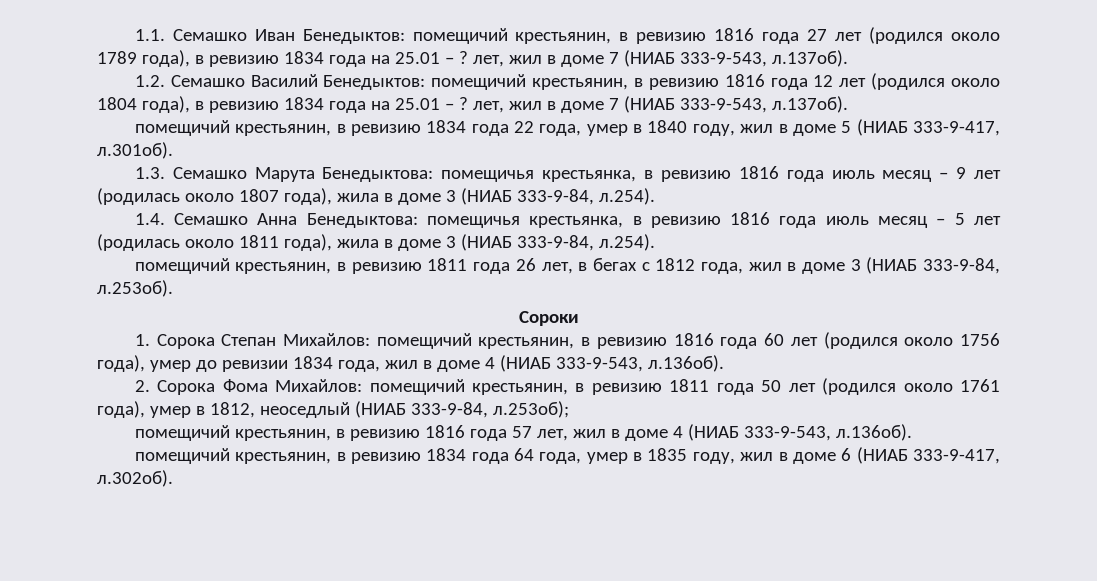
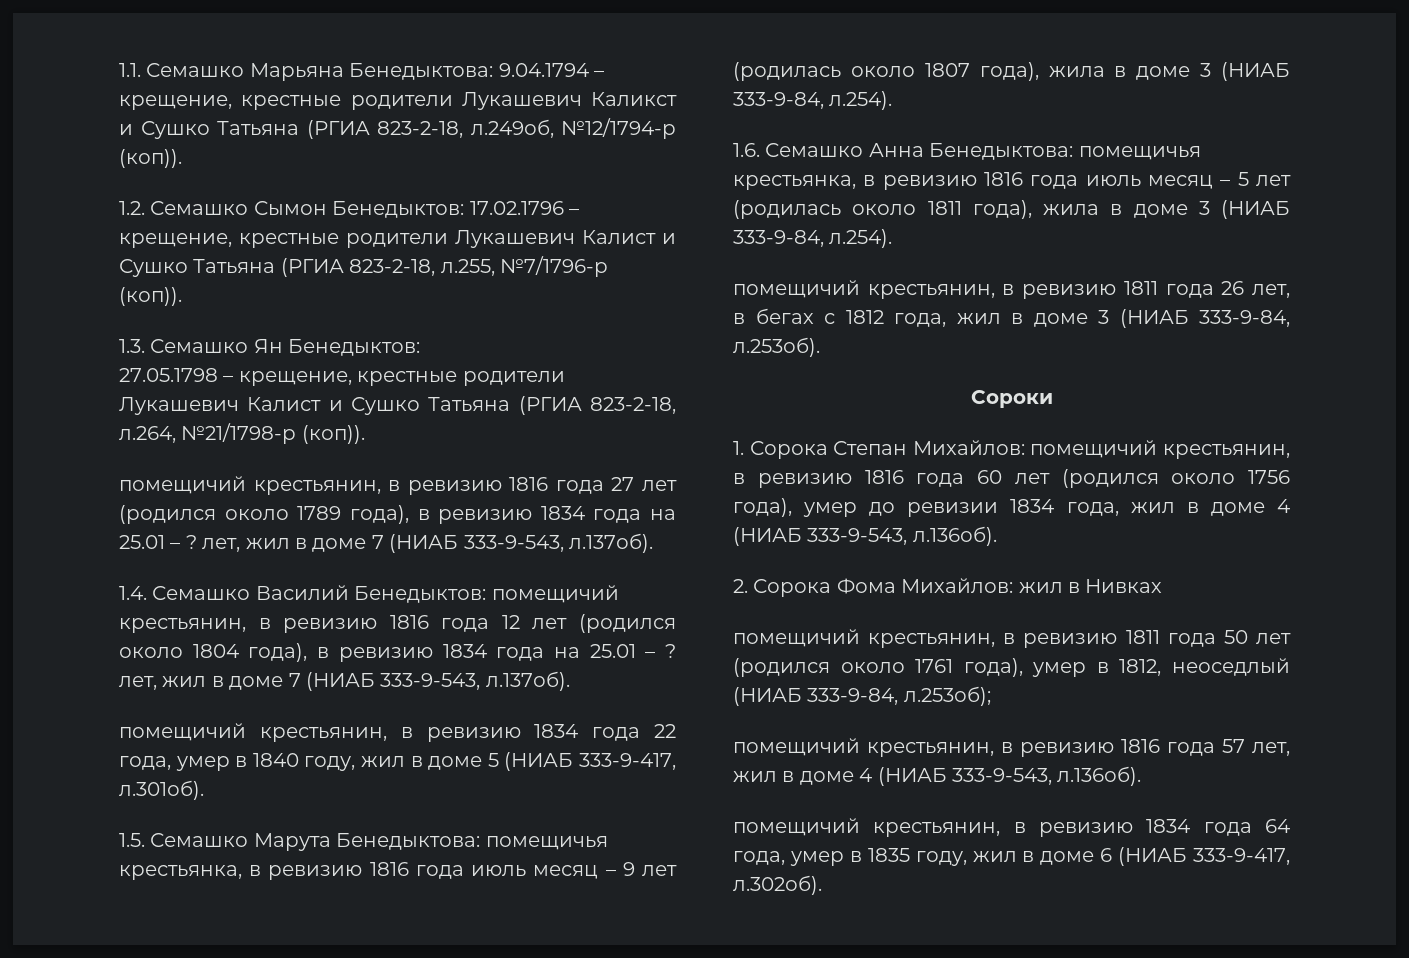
- 1.1. Семашко Иван Бенедыктов: помещичий крестьянин, в ревизию 1816 года 27 лет (родился около 1789 года), в ревизию 1834 года на 25.01 – ? лет, жил в доме 7 (НИАБ 333-9-543, л.137об).
+ 1.1. Семашко Марьяна Бенедыктова: 9.04.1794 – крещение, крестные родители Лукашевич Каликст и Сушко Татьяна (РГИА 823-2-18, л.249об, №12/1794-р (коп)).
+ 1.2. Семашко Сымон Бенедыктов: 17.02.1796 – крещение, крестные родители Лукашевич Калист и Сушко Татьяна (РГИА 823-2-18, л.255, №7/1796-р (коп)).
+ 1.3. Семашко Ян Бенедыктов:
+ 27.05.1798 – крещение, крестные родители Лукашевич Калист и Сушко Татьяна (РГИА 823-2-18, л.264, №21/1798-р (коп)).
+ помещичий крестьянин, в ревизию 1816 года 27 лет (родился около 1789 года), в ревизию 1834 года на 25.01 – ? лет, жил в доме 7 (НИАБ 333-9-543, л.137об).
- 1.2. Семашко Василий Бенедыктов: помещичий крестьянин, в ревизию 1816 года 12 лет (родился около 1804 года), в ревизию 1834 года на 25.01 – ? лет, жил в доме 7 (НИАБ 333-9-543, л.137об).
+ 1.4. Семашко Василий Бенедыктов: помещичий крестьянин, в ревизию 1816 года 12 лет (родился около 1804 года), в ревизию 1834 года на 25.01 – ? лет, жил в доме 7 (НИАБ 333-9-543, л.137об).
- 1.3. Семашко Марута Бенедыктова: помещичья крестьянка, в ревизию 1816 года июль месяц – 9 лет (родилась около 1807 года), жила в доме 3 (НИАБ 333-9-84, л.254).
+ 1.5. Семашко Марута Бенедыктова: помещичья крестьянка, в ревизию 1816 года июль месяц – 9 лет (родилась около 1807 года), жила в доме 3 (НИАБ 333-9-84, л.254).
- 1.4. Семашко Анна Бенедыктова: помещичья крестьянка, в ревизию 1816 года июль месяц – 5 лет (родилась около 1811 года), жила в доме 3 (НИАБ 333-9-84, л.254).
+ 1.6. Семашко Анна Бенедыктова: помещичья крестьянка, в ревизию 1816 года июль месяц – 5 лет (родилась около 1811 года), жила в доме 3 (НИАБ 333-9-84, л.254).
- 2. Сорока Фома Михайлов: помещичий крестьянин, в ревизию 1811 года 50 лет (родился около 1761 года), умер в 1812, неоседлый (НИАБ 333-9-84, л.253об);
+ 2. Сорока Фома Михайлов: жил в Нивках
+ помещичий крестьянин, в ревизию 1811 года 50 лет (родился около 1761 года), умер в 1812, неоседлый (НИАБ 333-9-84, л.253об);

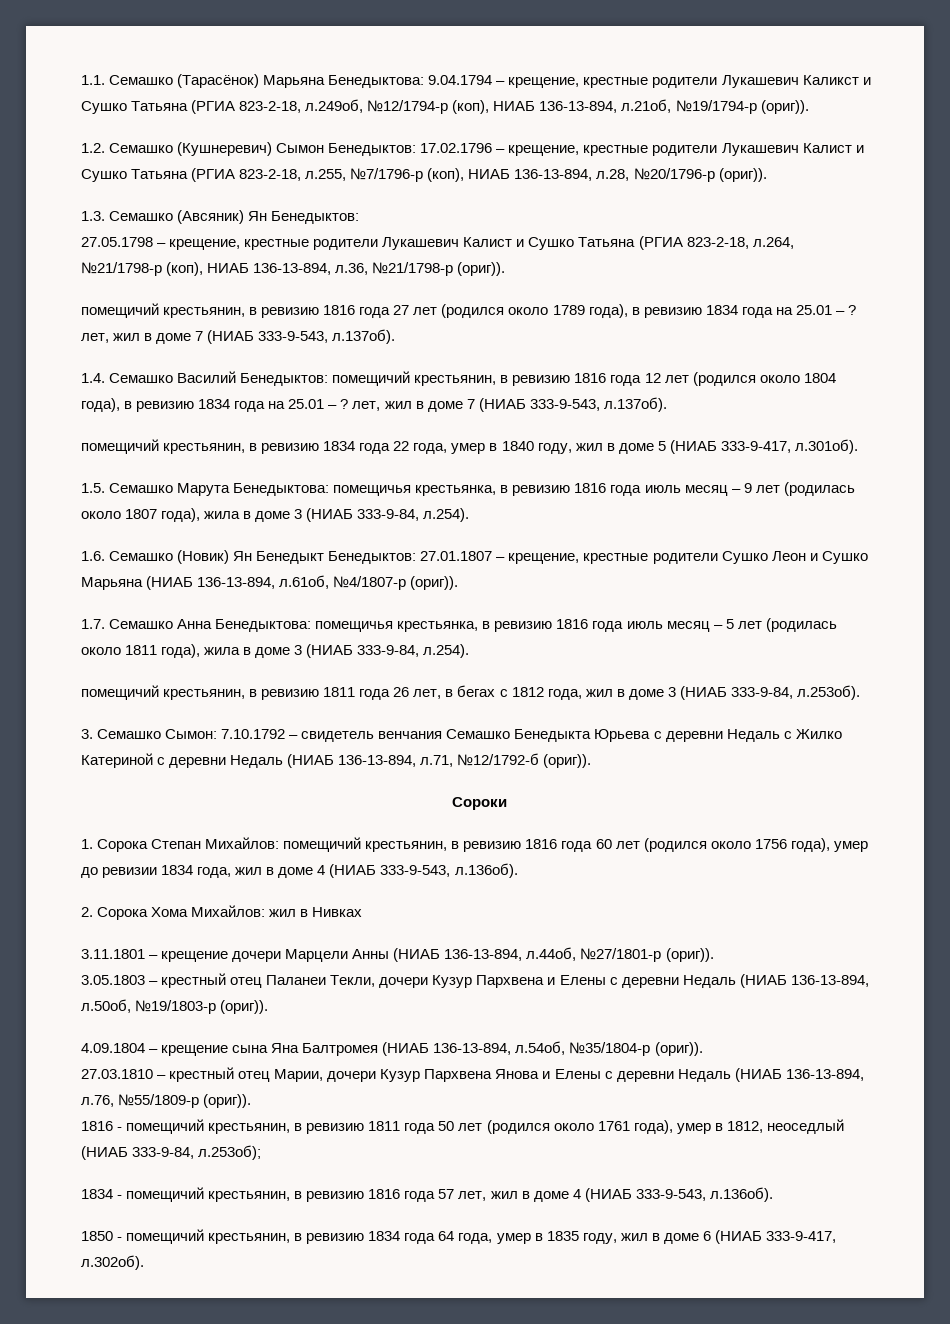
- 1.1. Семашко Марьяна Бенедыктова: 9.04.1794 – крещение, крестные родители Лукашевич Каликст и Сушко Татьяна (РГИА 823-2-18, л.249об, №12/1794-р (коп)).
+ 1.1. Семашко (Тарасёнок) Марьяна Бенедыктова: 9.04.1794 – крещение, крестные родители Лукашевич Каликст и Сушко Татьяна (РГИА 823-2-18, л.249об, №12/1794-р (коп), НИАБ 136-13-894, л.21об, №19/1794-р (ориг)).
- 1.2. Семашко Сымон Бенедыктов: 17.02.1796 – крещение, крестные родители Лукашевич Калист и Сушко Татьяна (РГИА 823-2-18, л.255, №7/1796-р (коп)).
+ 1.2. Семашко (Кушнеревич) Сымон Бенедыктов: 17.02.1796 – крещение, крестные родители Лукашевич Калист и Сушко Татьяна (РГИА 823-2-18, л.255, №7/1796-р (коп), НИАБ 136-13-894, л.28, №20/1796-р (ориг)).
- 1.3. Семашко Ян Бенедыктов:
+ 1.3. Семашко (Авсяник) Ян Бенедыктов:
- 27.05.1798 – крещение, крестные родители Лукашевич Калист и Сушко Татьяна (РГИА 823-2-18, л.264, №21/1798-р (коп)).
+ 27.05.1798 – крещение, крестные родители Лукашевич Калист и Сушко Татьяна (РГИА 823-2-18, л.264, №21/1798-р (коп), НИАБ 136-13-894, л.36, №21/1798-р (ориг)).
- 1.6. Семашко Анна Бенедыктова: помещичья крестьянка, в ревизию 1816 года июль месяц – 5 лет (родилась около 1811 года), жила в доме 3 (НИАБ 333-9-84, л.254).
+ 1.6. Семашко (Новик) Ян Бенедыкт Бенедыктов: 27.01.1807 – крещение, крестные родители Сушко Леон и Сушко Марьяна (НИАБ 136-13-894, л.61об, №4/1807-р (ориг)).
+ 1.7. Семашко Анна Бенедыктова: помещичья крестьянка, в ревизию 1816 года июль месяц – 5 лет (родилась около 1811 года), жила в доме 3 (НИАБ 333-9-84, л.254).
+ 3. Семашко Сымон: 7.10.1792 – свидетель венчания Семашко Бенедыкта Юрьева с деревни Недаль с Жилко Катериной с деревни Недаль (НИАБ 136-13-894, л.71, №12/1792-б (ориг)).
- 2. Сорока Фома Михайлов: жил в Нивках
+ 2. Сорока Хома Михайлов: жил в Нивках
- помещичий крестьянин, в ревизию 1811 года 50 лет (родился около 1761 года), умер в 1812, неоседлый (НИАБ 333-9-84, л.253об);
+ 3.11.1801 – крещение дочери Марцели Анны (НИАБ 136-13-894, л.44об, №27/1801-р (ориг)).
+ 3.05.1803 – крестный отец Паланеи Текли, дочери Кузур Пархвена и Елены с деревни Недаль (НИАБ 136-13-894, л.50об, №19/1803-р (ориг)).
+ 4.09.1804 – крещение сына Яна Балтромея (НИАБ 136-13-894, л.54об, №35/1804-р (ориг)).
+ 27.03.1810 – крестный отец Марии, дочери Кузур Пархвена Янова и Елены с деревни Недаль (НИАБ 136-13-894, л.76, №55/1809-р (ориг)).
+ 1816 - помещичий крестьянин, в ревизию 1811 года 50 лет (родился около 1761 года), умер в 1812, неоседлый (НИАБ 333-9-84, л.253об);
- помещичий крестьянин, в ревизию 1816 года 57 лет, жил в доме 4 (НИАБ 333-9-543, л.136об).
+ 1834 - помещичий крестьянин, в ревизию 1816 года 57 лет, жил в доме 4 (НИАБ 333-9-543, л.136об).
- помещичий крестьянин, в ревизию 1834 года 64 года, умер в 1835 году, жил в доме 6 (НИАБ 333-9-417, л.302об).
+ 1850 - помещичий крестьянин, в ревизию 1834 года 64 года, умер в 1835 году, жил в доме 6 (НИАБ 333-9-417, л.302об).

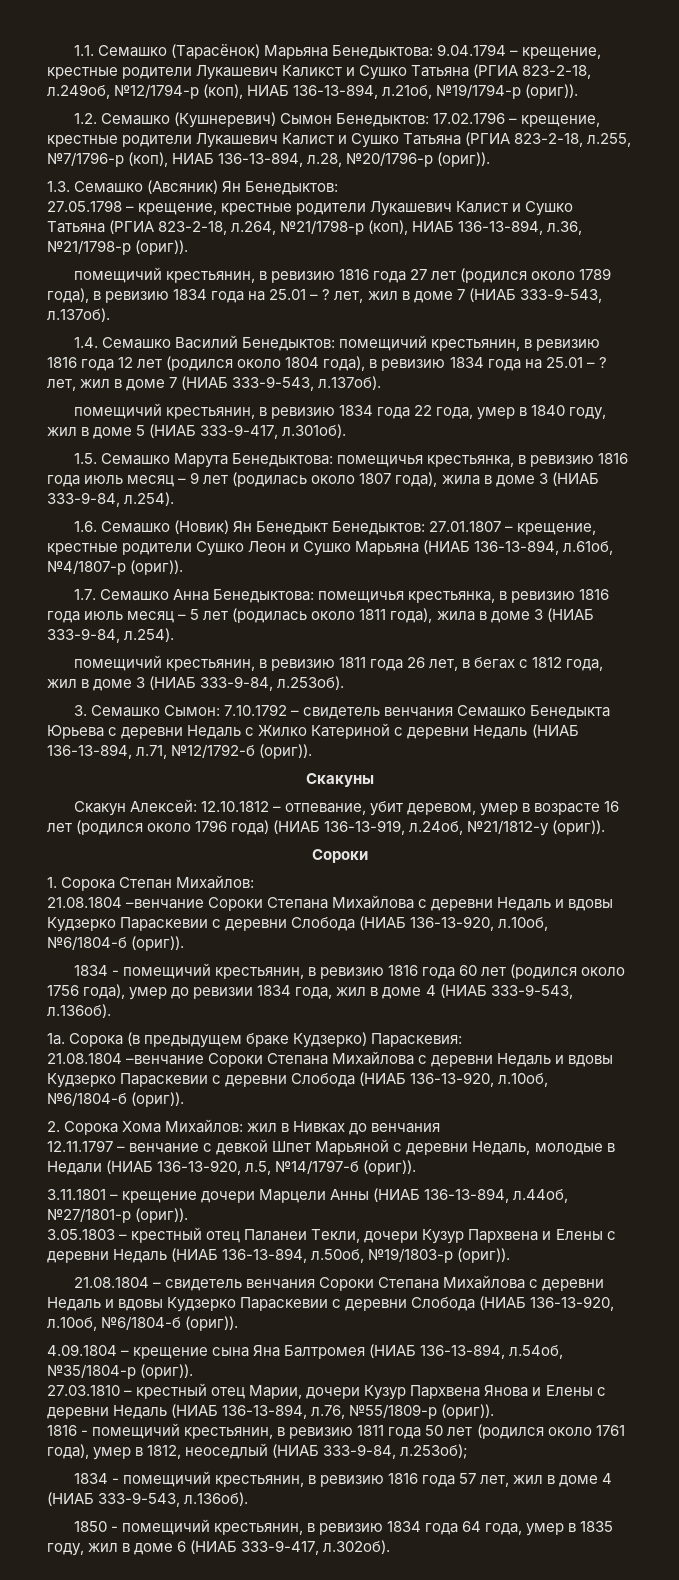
+ Скакуны
+ Скакун Алексей: 12.10.1812 – отпевание, убит деревом, умер в возрасте 16 лет (родился около 1796 года) (НИАБ 136-13-919, л.24об, №21/1812-у (ориг)).
- 1. Сорока Степан Михайлов: помещичий крестьянин, в ревизию 1816 года 60 лет (родился около 1756 года), умер до ревизии 1834 года, жил в доме 4 (НИАБ 333-9-543, л.136об).
+ 1. Сорока Степан Михайлов:
+ 21.08.1804 –венчание Сороки Степана Михайлова с деревни Недаль и вдовы Кудзерко Параскевии с деревни Слобода (НИАБ 136-13-920, л.10об, №6/1804-б (ориг)).
+ 1834 - помещичий крестьянин, в ревизию 1816 года 60 лет (родился около 1756 года), умер до ревизии 1834 года, жил в доме 4 (НИАБ 333-9-543, л.136об).
+ 1а. Сорока (в предыдущем браке Кудзерко) Параскевия:
+ 21.08.1804 –венчание Сороки Степана Михайлова с деревни Недаль и вдовы Кудзерко Параскевии с деревни Слобода (НИАБ 136-13-920, л.10об, №6/1804-б (ориг)).
- 2. Сорока Хома Михайлов: жил в Нивках
+ 2. Сорока Хома Михайлов: жил в Нивках до венчания
+ 12.11.1797 – венчание с девкой Шпет Марьяной с деревни Недаль, молодые в Недали (НИАБ 136-13-920, л.5, №14/1797-б (ориг)).
+ 21.08.1804 – свидетель венчания Сороки Степана Михайлова с деревни Недаль и вдовы Кудзерко Параскевии с деревни Слобода (НИАБ 136-13-920, л.10об, №6/1804-б (ориг)).

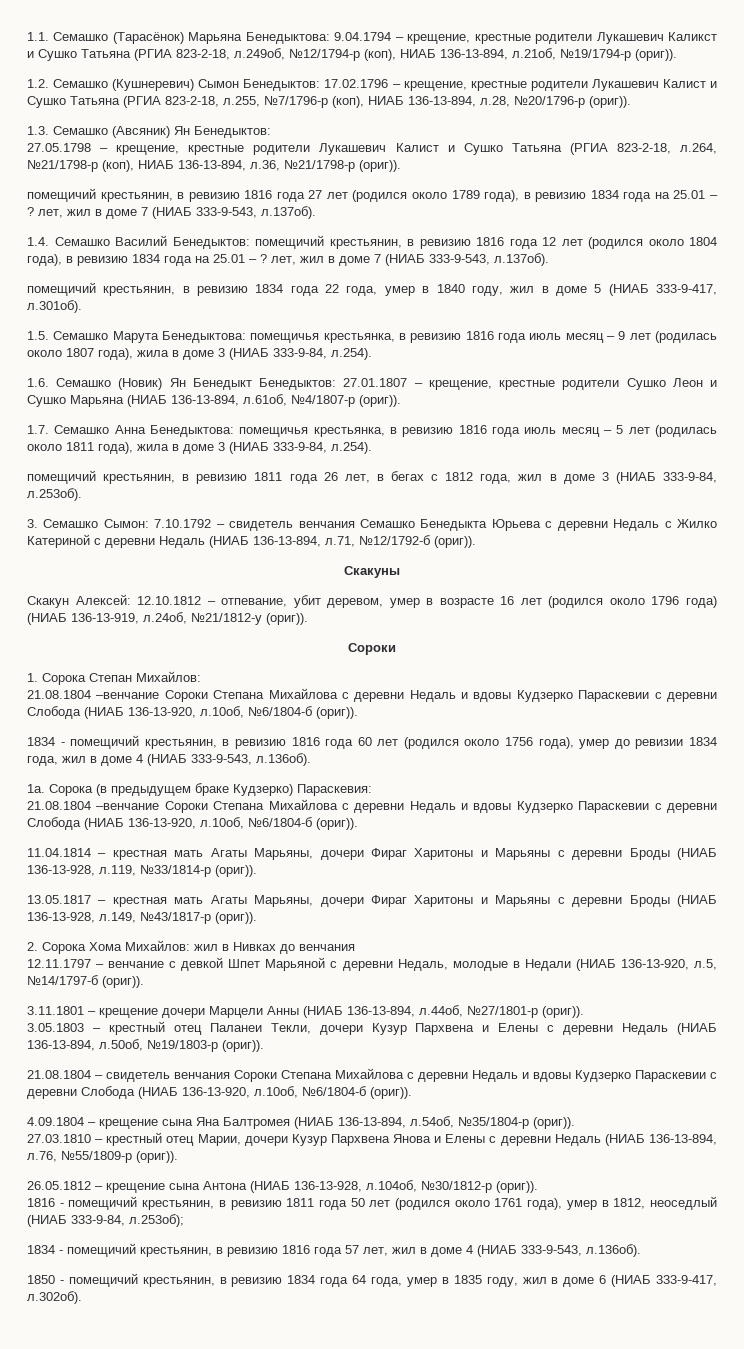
+ 11.04.1814 – крестная мать Агаты Марьяны, дочери Фираг Харитоны и Марьяны с деревни Броды (НИАБ 136-13-928, л.119, №33/1814-р (ориг)).
+ 13.05.1817 – крестная мать Агаты Марьяны, дочери Фираг Харитоны и Марьяны с деревни Броды (НИАБ 136-13-928, л.149, №43/1817-р (ориг)).
+ 26.05.1812 – крещение сына Антона (НИАБ 136-13-928, л.104об, №30/1812-р (ориг)).

